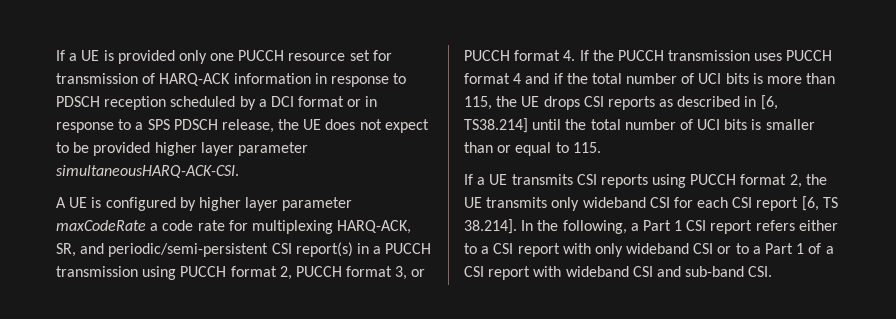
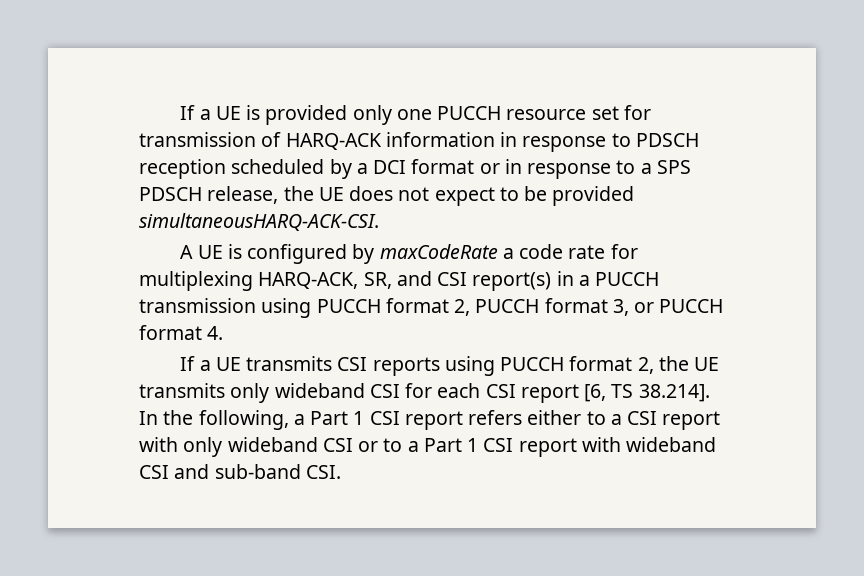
- If a UE is provided only one PUCCH resource set for transmission of HARQ-ACK information in response to PDSCH reception scheduled by a DCI format or in response to a SPS PDSCH release, the UE does not expect to be provided higher layer parameter simultaneousHARQ-ACK-CSI.
+ If a UE is provided only one PUCCH resource set for transmission of HARQ-ACK information in response to PDSCH reception scheduled by a DCI format or in response to a SPS PDSCH release, the UE does not expect to be provided simultaneousHARQ-ACK-CSI.
- A UE is configured by higher layer parameter maxCodeRate a code rate for multiplexing HARQ-ACK, SR, and periodic/semi-persistent CSI report(s) in a PUCCH transmission using PUCCH format 2, PUCCH format 3, or PUCCH format 4. If the PUCCH transmission uses PUCCH format 4 and if the total number of UCI bits is more than 115, the UE drops CSI reports as described in [6, TS38.214] until the total number of UCI bits is smaller than or equal to 115.
+ A UE is configured by maxCodeRate a code rate for multiplexing HARQ-ACK, SR, and CSI report(s) in a PUCCH transmission using PUCCH format 2, PUCCH format 3, or PUCCH format 4.
- If a UE transmits CSI reports using PUCCH format 2, the UE transmits only wideband CSI for each CSI report [6, TS 38.214]. In the following, a Part 1 CSI report refers either to a CSI report with only wideband CSI or to a Part 1 of a CSI report with wideband CSI and sub-band CSI.
+ If a UE transmits CSI reports using PUCCH format 2, the UE transmits only wideband CSI for each CSI report [6, TS 38.214]. In the following, a Part 1 CSI report refers either to a CSI report with only wideband CSI or to a Part 1 CSI report with wideband CSI and sub-band CSI.

